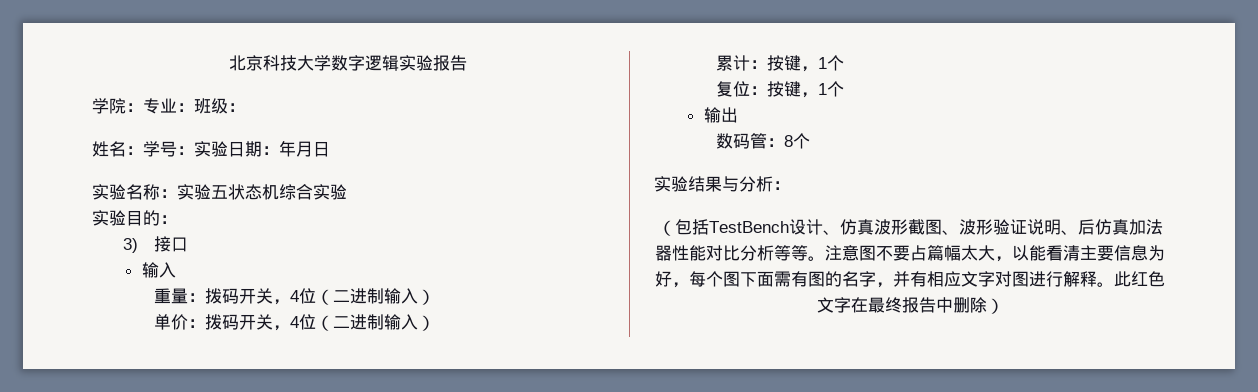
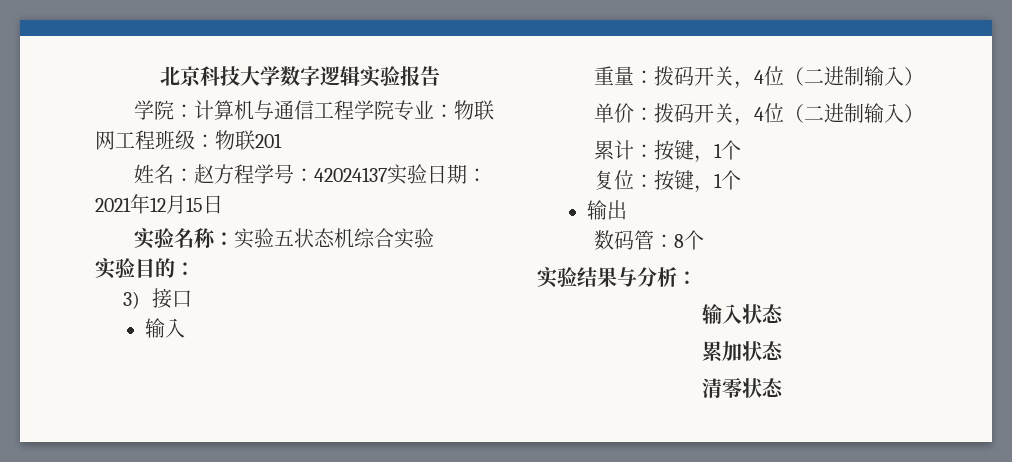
- 学院：专业：班级：
+ 学院：计算机与通信工程学院专业：物联网工程班级：物联201
- 姓名：学号：实验日期：年月日
+ 姓名：赵方程学号：42024137实验日期：2021年12月15日
- （包括TestBench设计、仿真波形截图、波形验证说明、后仿真加法器性能对比分析等等。注意图不要占篇幅太大，以能看清主要信息为好，每个图下面需有图的名字，并有相应文字对图进行解释。此红色文字在最终报告中删除）
+ 输入状态
+ 累加状态
+ 清零状态

